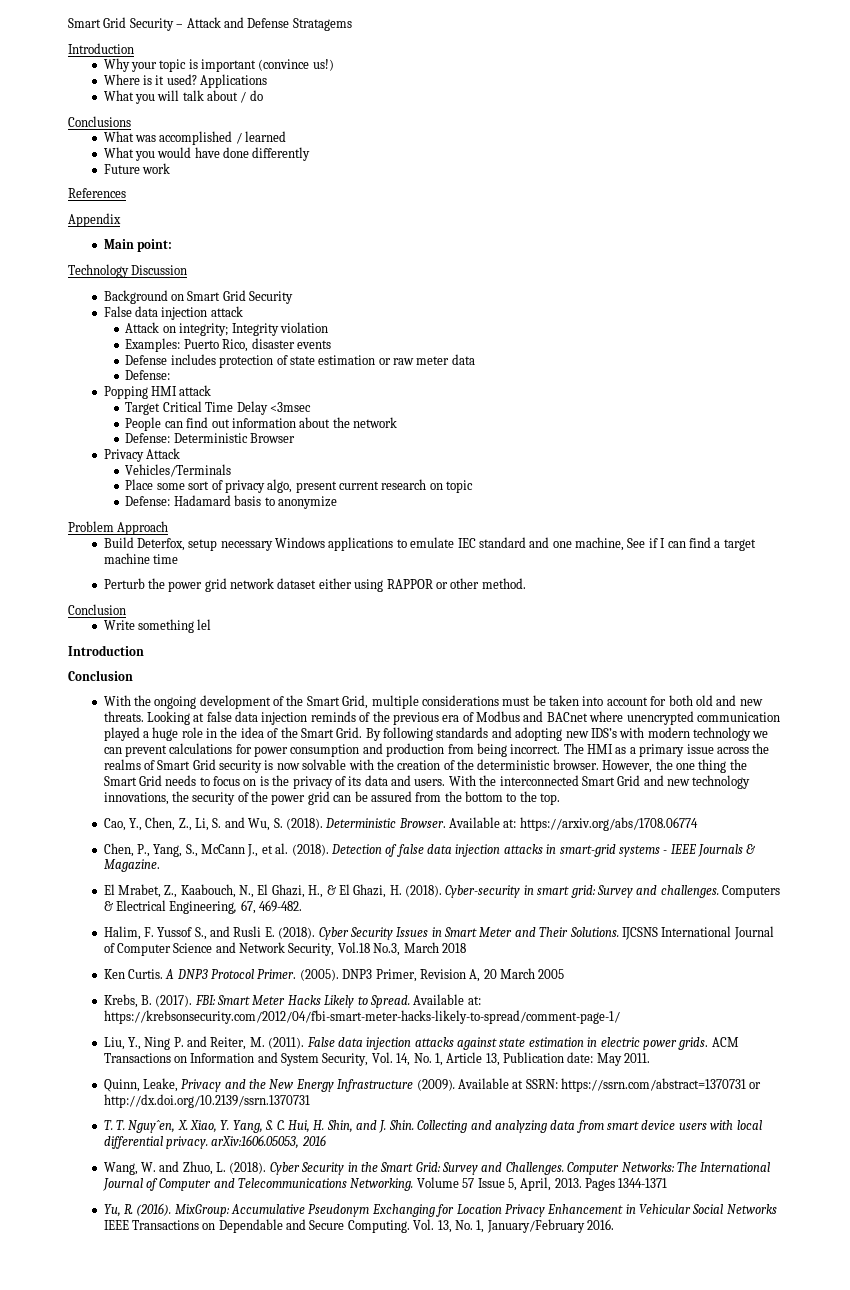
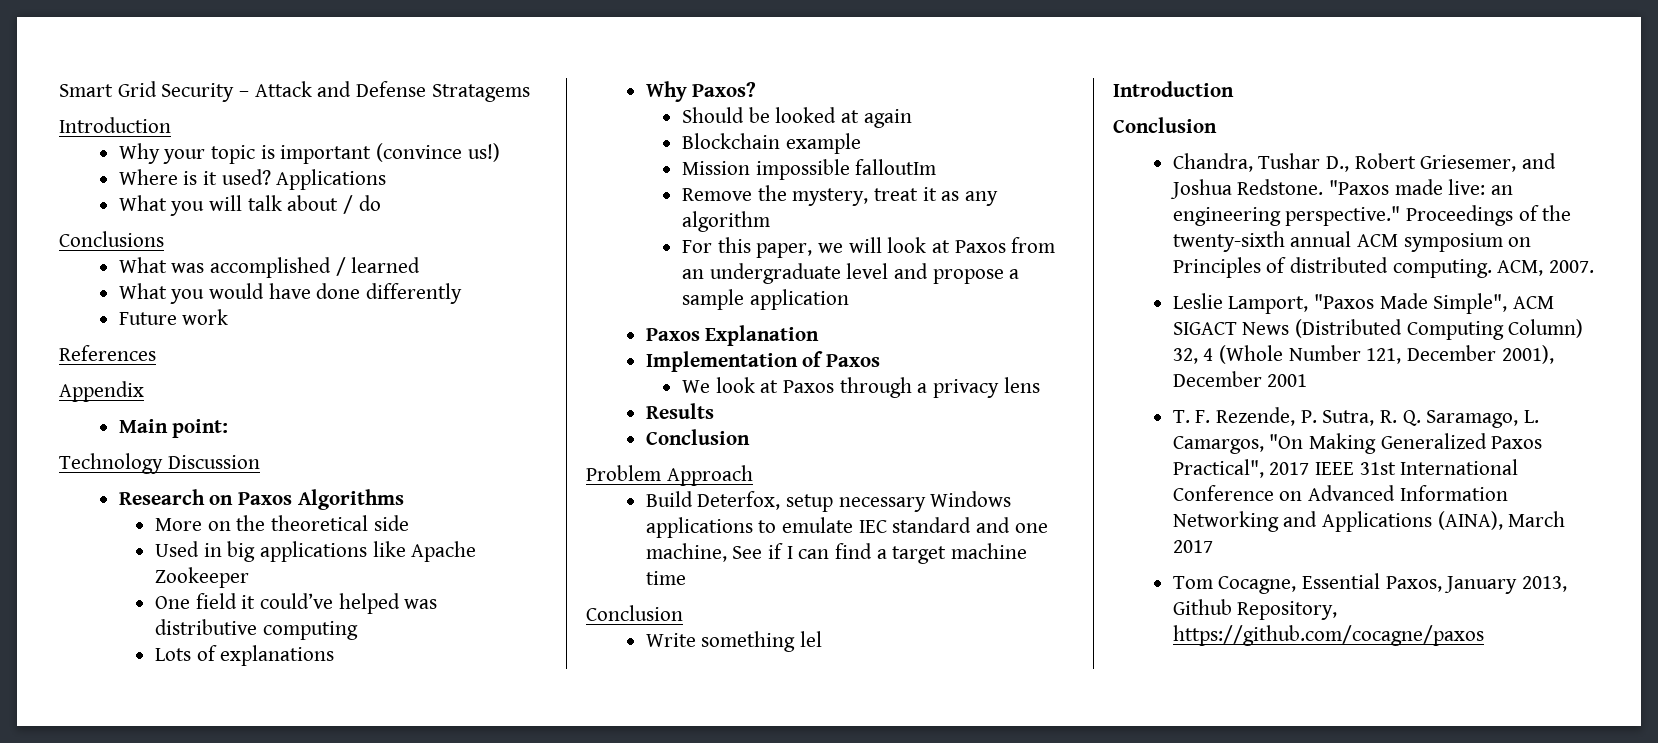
- Background on Smart Grid Security
- False data injection attack
- Attack on integrity; Integrity violation
- Examples: Puerto Rico, disaster events
- Defense includes protection of state estimation or raw meter data
- Defense:
- Popping HMI attack
- Target Critical Time Delay <3msec
- People can find out information about the network
- Defense: Deterministic Browser
- Privacy Attack
- Vehicles/Terminals
- Place some sort of privacy algo, present current research on topic
- Defense: Hadamard basis to anonymize
+ Research on Paxos Algorithms
+ More on the theoretical side
+ Used in big applications like Apache Zookeeper
+ One field it could’ve helped was distributive computing
+ Lots of explanations
+ Why Paxos?
+ Should be looked at again
+ Blockchain example
+ Mission impossible falloutIm
+ Remove the mystery, treat it as any algorithm
+ For this paper, we will look at Paxos from an undergraduate level and propose a sample application
+ Paxos Explanation
+ Implementation of Paxos
+ We look at Paxos through a privacy lens
+ Results
+ Conclusion
- Perturb the power grid network dataset either using RAPPOR or other method.
- With the ongoing development of the Smart Grid, multiple considerations must be taken into account for both old and new threats. Looking at false data injection reminds of the previous era of Modbus and BACnet where unencrypted communication played a huge role in the idea of the Smart Grid. By following standards and adopting new IDS’s with modern technology we can prevent calculations for power consumption and production from being incorrect. The HMI as a primary issue across the realms of Smart Grid security is now solvable with the creation of the deterministic browser. However, the one thing the Smart Grid needs to focus on is the privacy of its data and users. With the interconnected Smart Grid and new technology innovations, the security of the power grid can be assured from the bottom to the top.
- Cao, Y., Chen, Z., Li, S. and Wu, S. (2018). Deterministic Browser. Available at: https://arxiv.org/abs/1708.06774
- Chen, P., Yang, S., McCann J., et al. (2018). Detection of false data injection attacks in smart-grid systems - IEEE Journals & Magazine.
- El Mrabet, Z., Kaabouch, N., El Ghazi, H., & El Ghazi, H. (2018). Cyber-security in smart grid: Survey and challenges. Computers & Electrical Engineering, 67, 469-482.
- Halim, F. Yussof S., and Rusli E. (2018). Cyber Security Issues in Smart Meter and Their Solutions. IJCSNS International Journal of Computer Science and Network Security, Vol.18 No.3, March 2018
- Ken Curtis. A DNP3 Protocol Primer. (2005). DNP3 Primer, Revision A, 20 March 2005
- Krebs, B. (2017). FBI: Smart Meter Hacks Likely to Spread. Available at: https://krebsonsecurity.com/2012/04/fbi-smart-meter-hacks-likely-to-spread/comment-page-1/
- Liu, Y., Ning P. and Reiter, M. (2011). False data injection attacks against state estimation in electric power grids. ACM Transactions on Information and System Security, Vol. 14, No. 1, Article 13, Publication date: May 2011.
- Quinn, Leake, Privacy and the New Energy Infrastructure (2009). Available at SSRN: https://ssrn.com/abstract=1370731 or http://dx.doi.org/10.2139/ssrn.1370731
- T. T. Nguyˆen, X. Xiao, Y. Yang, S. C. Hui, H. Shin, and J. Shin. Collecting and analyzing data from smart device users with local differential privacy. arXiv:1606.05053, 2016
- Wang, W. and Zhuo, L. (2018). Cyber Security in the Smart Grid: Survey and Challenges. Computer Networks: The International Journal of Computer and Telecommunications Networking. Volume 57 Issue 5, April, 2013. Pages 1344-1371
- Yu, R. (2016). MixGroup: Accumulative Pseudonym Exchanging for Location Privacy Enhancement in Vehicular Social Networks IEEE Transactions on Dependable and Secure Computing. Vol. 13, No. 1, January/February 2016.
+ Chandra, Tushar D., Robert Griesemer, and Joshua Redstone. "Paxos made live: an engineering perspective." Proceedings of the twenty-sixth annual ACM symposium on Principles of distributed computing. ACM, 2007.
+ Leslie Lamport, "Paxos Made Simple", ACM SIGACT News (Distributed Computing Column) 32, 4 (Whole Number 121, December 2001), December 2001
+ T. F. Rezende, P. Sutra, R. Q. Saramago, L. Camargos, "On Making Generalized Paxos Practical", 2017 IEEE 31st International Conference on Advanced Information Networking and Applications (AINA), March 2017
+ Tom Cocagne, Essential Paxos, January 2013, Github Repository, https://github.com/cocagne/paxos

